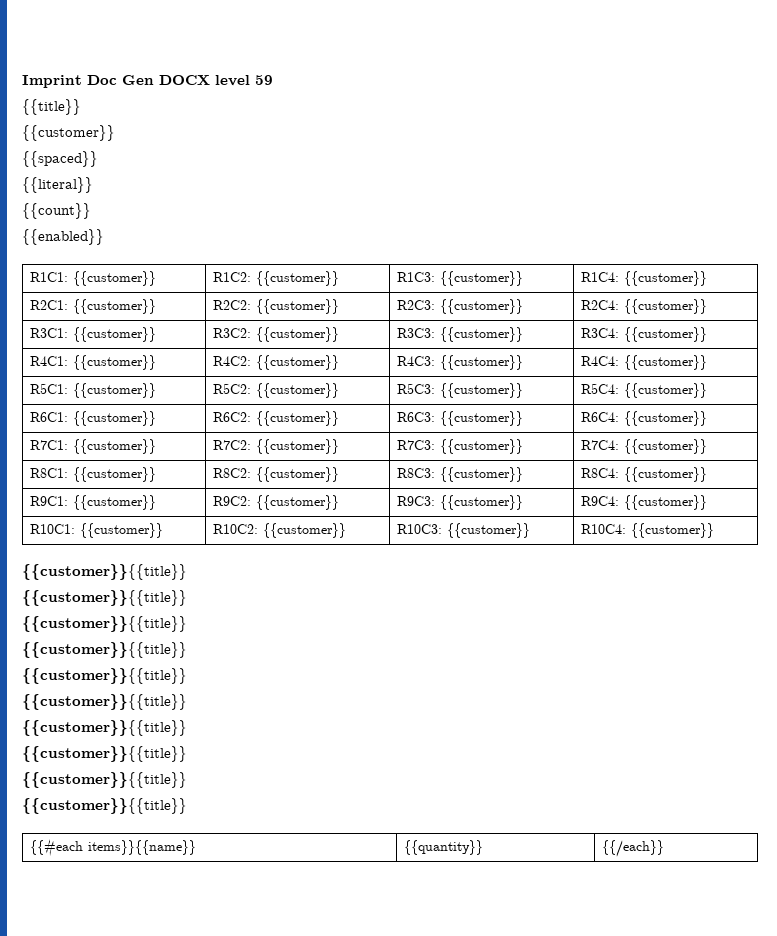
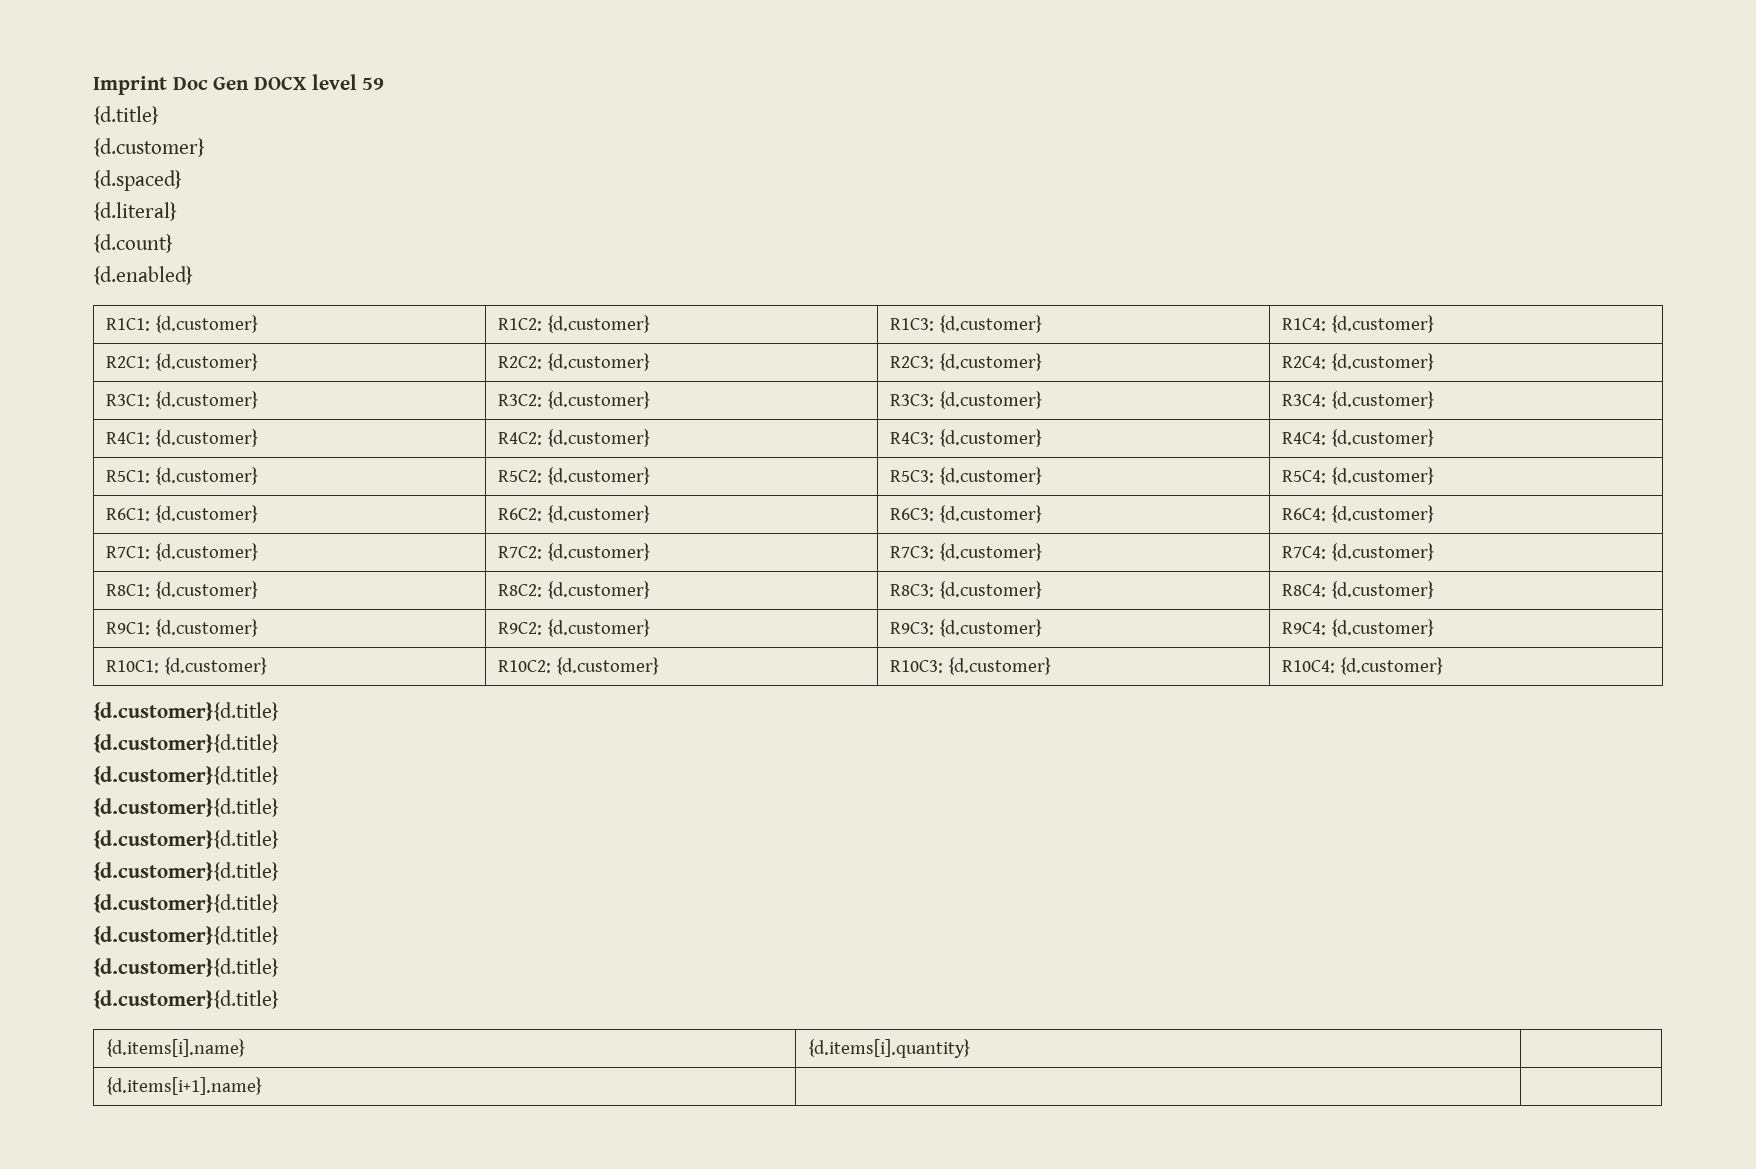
- {{title}}
- {{customer}}
- {{spaced}}
- {{literal}}
- {{count}}
- {{enabled}}
+ {d.title}
+ {d.customer}
+ {d.spaced}
+ {d.literal}
+ {d.count}
+ {d.enabled}
- R1C1: {{customer}} | R1C2: {{customer}} | R1C3: {{customer}} | R1C4: {{customer}}
+ R1C1: {d.customer} | R1C2: {d.customer} | R1C3: {d.customer} | R1C4: {d.customer}
- R2C1: {{customer}} | R2C2: {{customer}} | R2C3: {{customer}} | R2C4: {{customer}}
+ R2C1: {d.customer} | R2C2: {d.customer} | R2C3: {d.customer} | R2C4: {d.customer}
- R3C1: {{customer}} | R3C2: {{customer}} | R3C3: {{customer}} | R3C4: {{customer}}
+ R3C1: {d.customer} | R3C2: {d.customer} | R3C3: {d.customer} | R3C4: {d.customer}
- R4C1: {{customer}} | R4C2: {{customer}} | R4C3: {{customer}} | R4C4: {{customer}}
+ R4C1: {d.customer} | R4C2: {d.customer} | R4C3: {d.customer} | R4C4: {d.customer}
- R5C1: {{customer}} | R5C2: {{customer}} | R5C3: {{customer}} | R5C4: {{customer}}
+ R5C1: {d.customer} | R5C2: {d.customer} | R5C3: {d.customer} | R5C4: {d.customer}
- R6C1: {{customer}} | R6C2: {{customer}} | R6C3: {{customer}} | R6C4: {{customer}}
+ R6C1: {d.customer} | R6C2: {d.customer} | R6C3: {d.customer} | R6C4: {d.customer}
- R7C1: {{customer}} | R7C2: {{customer}} | R7C3: {{customer}} | R7C4: {{customer}}
+ R7C1: {d.customer} | R7C2: {d.customer} | R7C3: {d.customer} | R7C4: {d.customer}
- R8C1: {{customer}} | R8C2: {{customer}} | R8C3: {{customer}} | R8C4: {{customer}}
+ R8C1: {d.customer} | R8C2: {d.customer} | R8C3: {d.customer} | R8C4: {d.customer}
- R9C1: {{customer}} | R9C2: {{customer}} | R9C3: {{customer}} | R9C4: {{customer}}
+ R9C1: {d.customer} | R9C2: {d.customer} | R9C3: {d.customer} | R9C4: {d.customer}
- R10C1: {{customer}} | R10C2: {{customer}} | R10C3: {{customer}} | R10C4: {{customer}}
- {{customer}}{{title}}
- {{customer}}{{title}}
- {{customer}}{{title}}
- {{customer}}{{title}}
- {{customer}}{{title}}
- {{customer}}{{title}}
- {{customer}}{{title}}
- {{customer}}{{title}}
- {{customer}}{{title}}
- {{customer}}{{title}}
- {{#each items}}{{name}} | {{quantity}} | {{/each}}
+ R10C1: {d.customer} | R10C2: {d.customer} | R10C3: {d.customer} | R10C4: {d.customer}
+ {d.customer}{d.title}
+ {d.customer}{d.title}
+ {d.customer}{d.title}
+ {d.customer}{d.title}
+ {d.customer}{d.title}
+ {d.customer}{d.title}
+ {d.customer}{d.title}
+ {d.customer}{d.title}
+ {d.customer}{d.title}
+ {d.customer}{d.title}
+ {d.items[i].name} | {d.items[i].quantity} |
+ {d.items[i+1].name} | |

